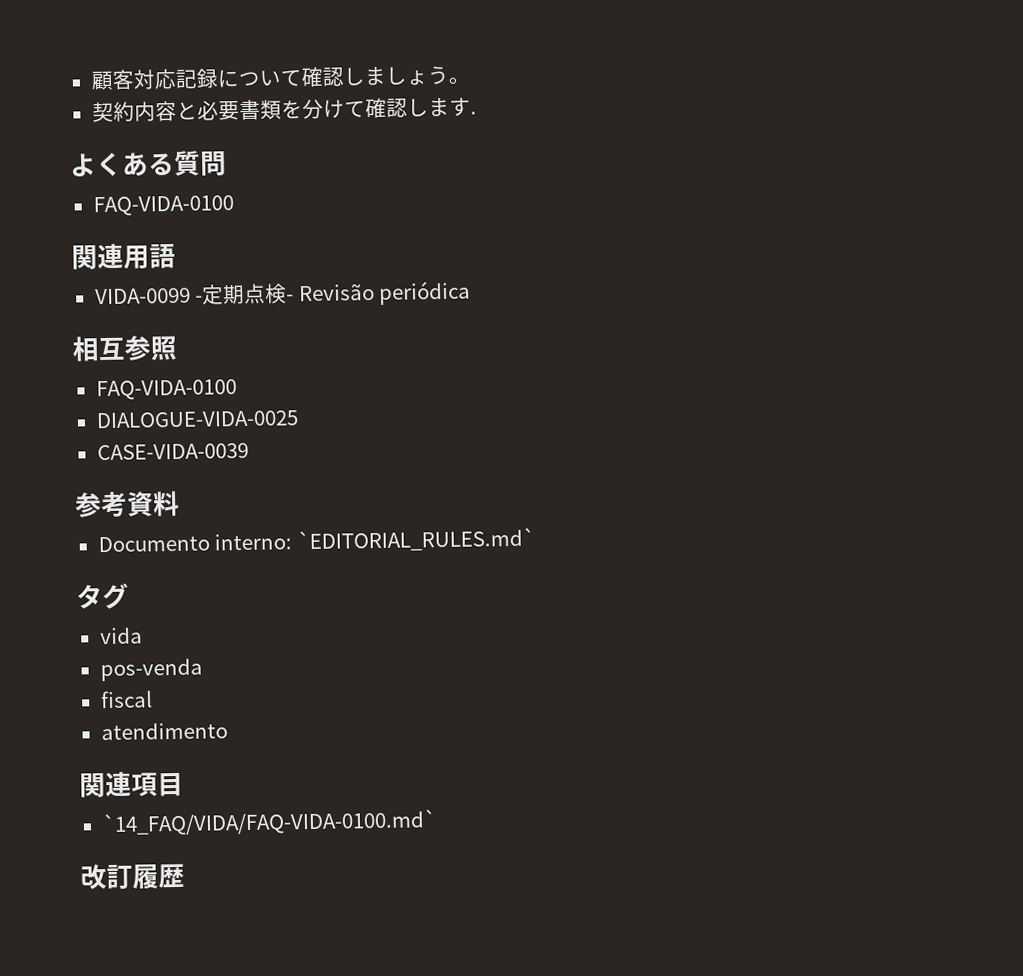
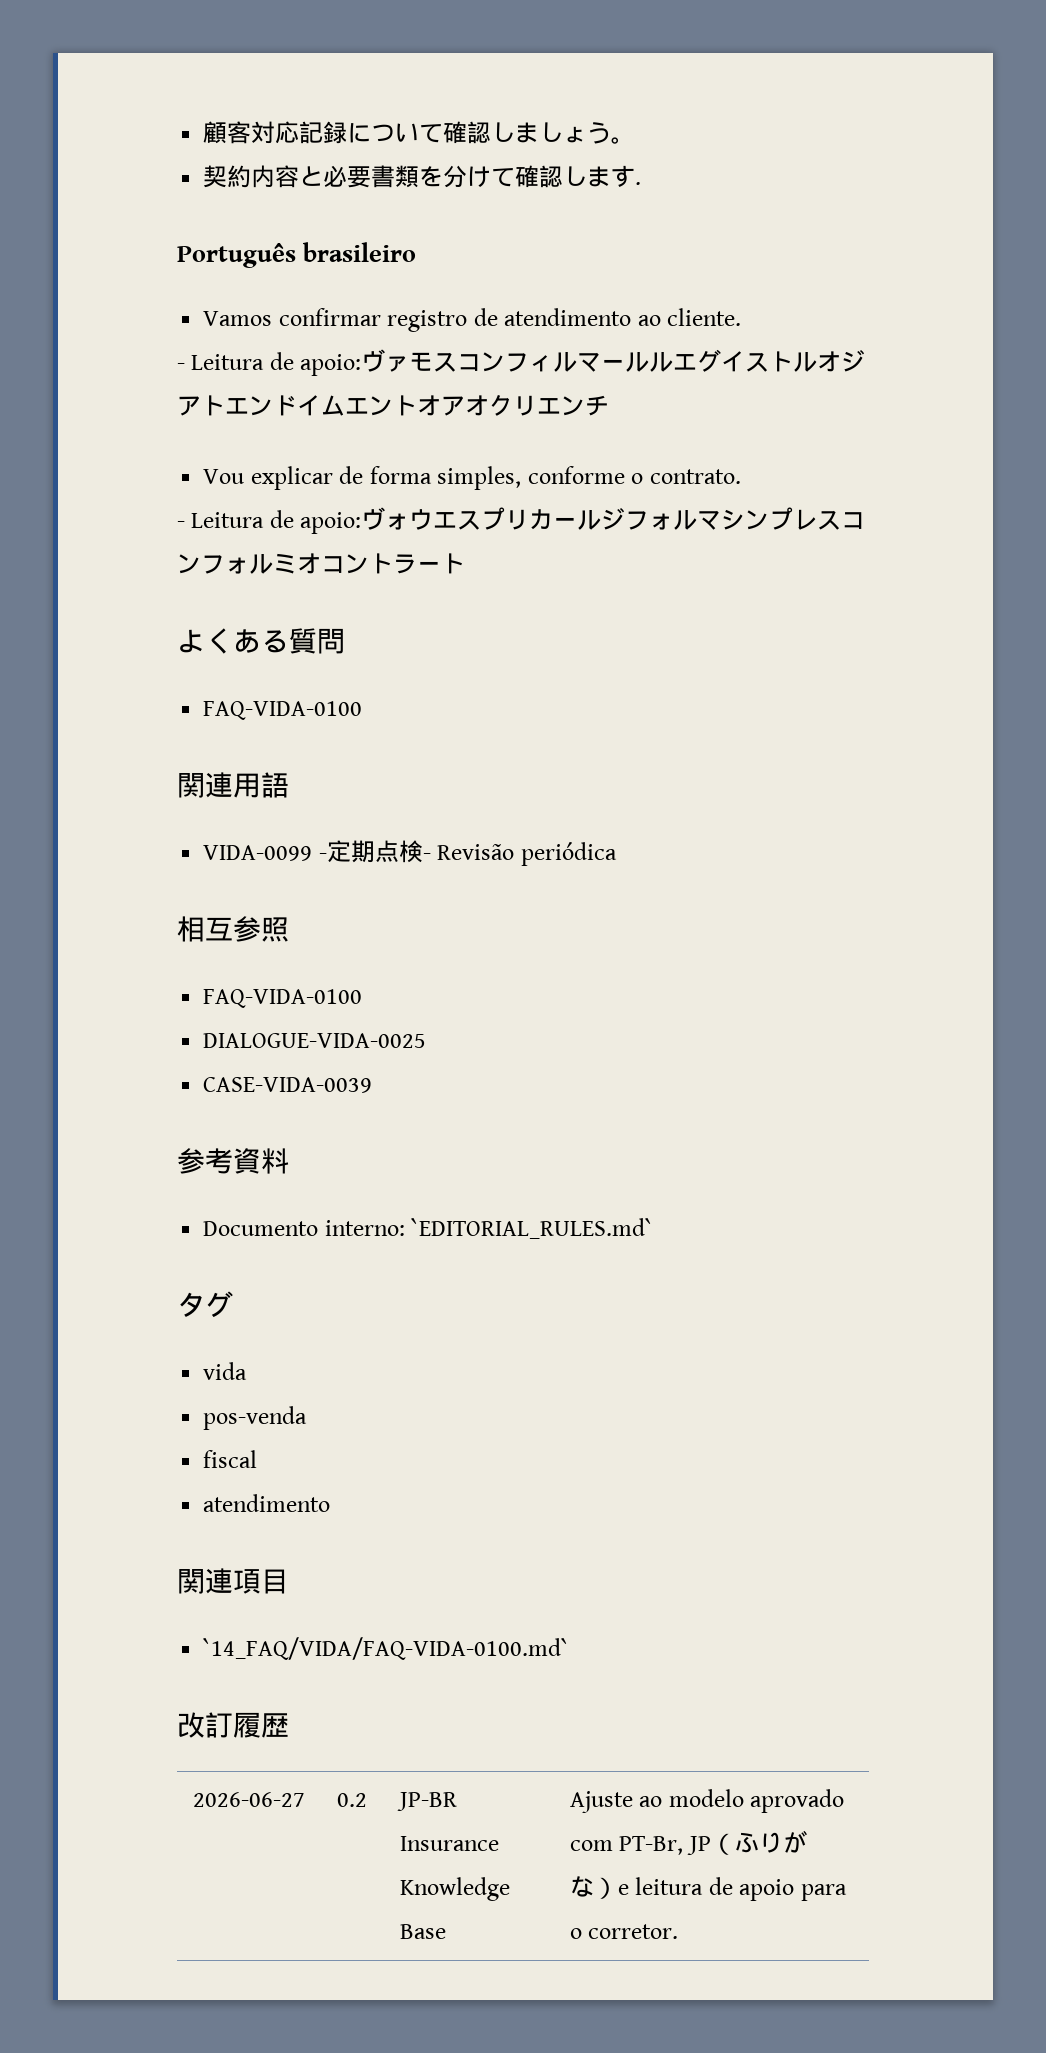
+ Português brasileiro
+ Vamos confirmar registro de atendimento ao cliente.
+ - Leitura de apoio:ヴァモスコンフィルマールルエグイストルオジアトエンドイムエントオアオクリエンチ
+ Vou explicar de forma simples, conforme o contrato.
+ - Leitura de apoio:ヴォウエスプリカールジフォルマシンプレスコンフォルミオコントラート
+ 2026-06-27 | 0.2 | JP-BR Insurance Knowledge Base | Ajuste ao modelo aprovado com PT-Br, JP（ふりがな）e leitura de apoio para o corretor.

